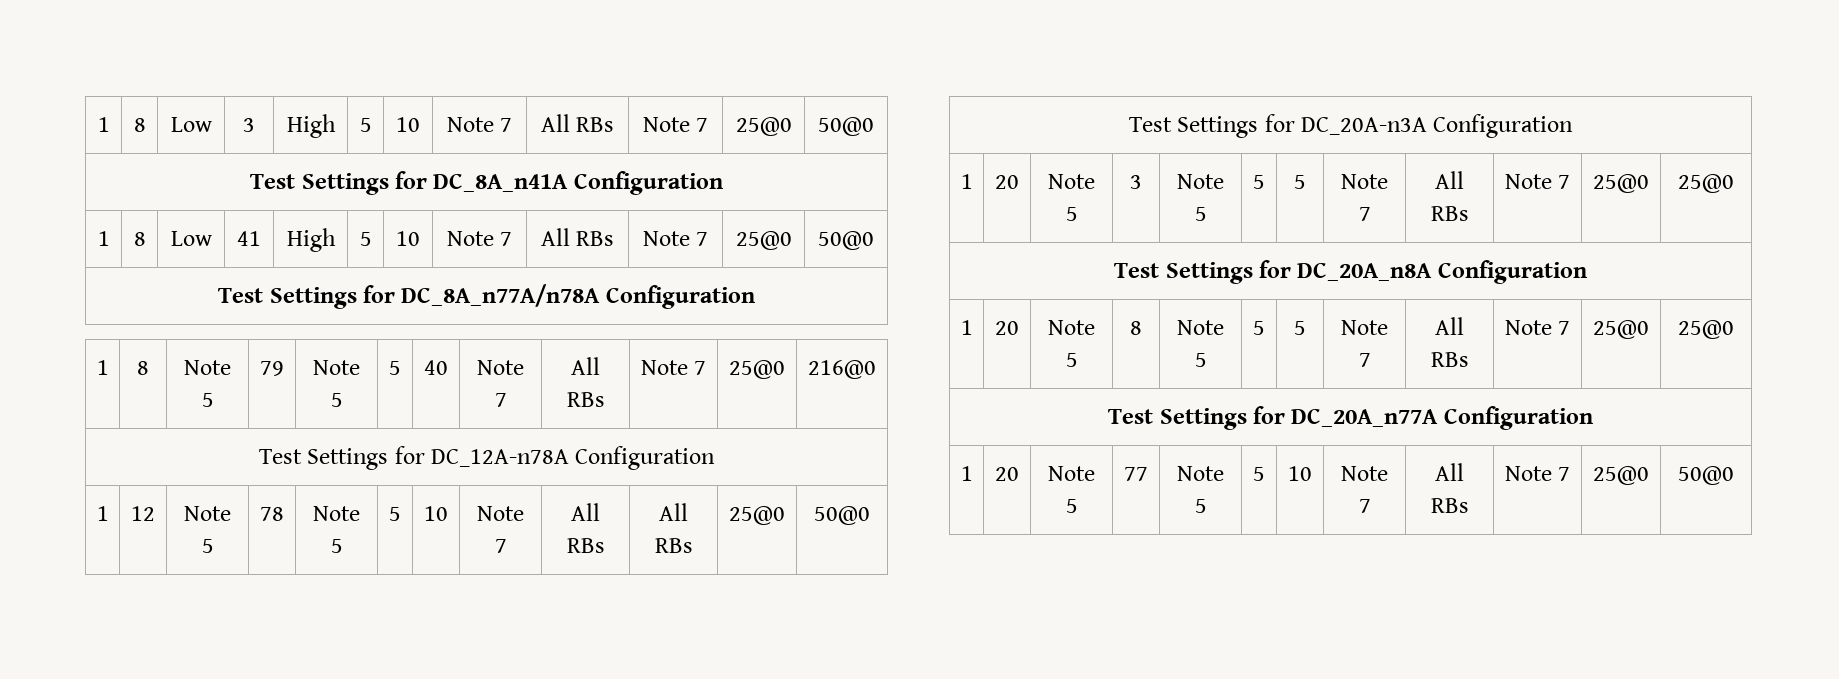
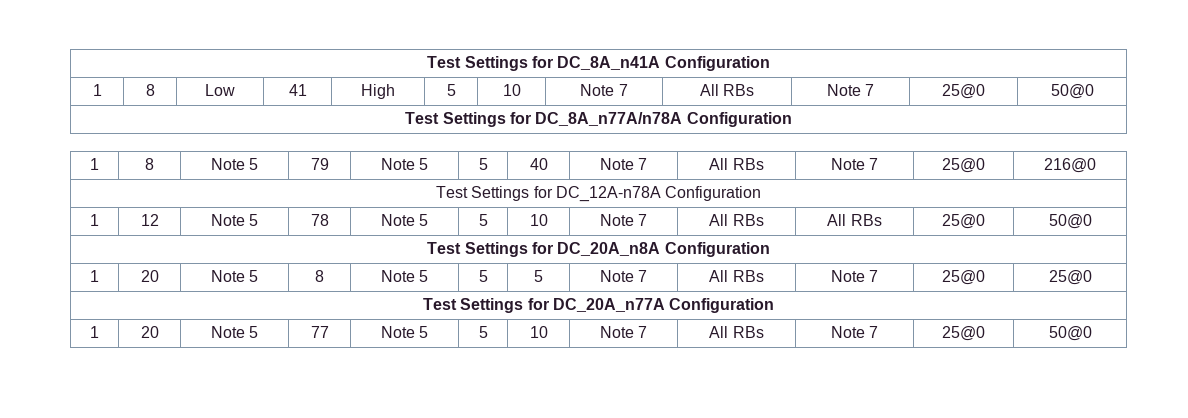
- 1 | 8 | Low | 3 | High | 5 | 10 | Note 7 | All RBs | Note 7 | 25@0 | 50@0
- Test Settings for DC_20A-n3A Configuration
- 1 | 20 | Note 5 | 3 | Note 5 | 5 | 5 | Note 7 | All RBs | Note 7 | 25@0 | 25@0

